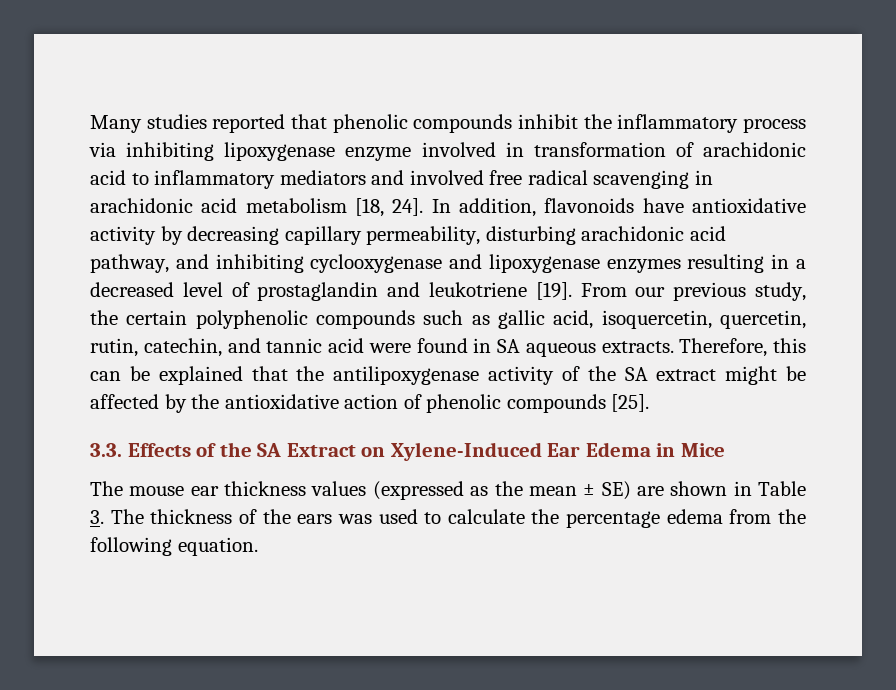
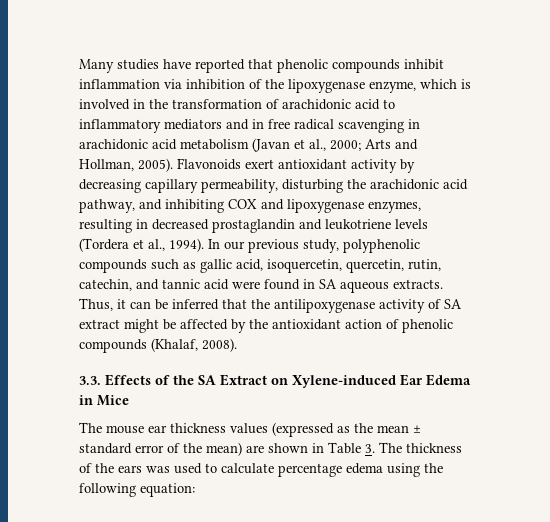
- Many studies reported that phenolic compounds inhibit the inflammatory process via inhibiting lipoxygenase enzyme involved in transformation of arachidonic acid to inflammatory mediators and involved free radical scavenging in arachidonic acid metabolism [18, 24]. In addition, flavonoids have antioxidative activity by decreasing capillary permeability, disturbing arachidonic acid pathway, and inhibiting cyclooxygenase and lipoxygenase enzymes resulting in a decreased level of prostaglandin and leukotriene [19]. From our previous study, the certain polyphenolic compounds such as gallic acid, isoquercetin, quercetin, rutin, catechin, and tannic acid were found in SA aqueous extracts.
+ Many studies have reported that phenolic compounds inhibit inflammation via inhibition of the lipoxygenase enzyme, which is involved in the transformation of arachidonic acid to inflammatory mediators and in free radical scavenging in arachidonic acid metabolism (Javan et al., 2000; Arts and Hollman, 2005). Flavonoids exert antioxidant activity by decreasing capillary permeability, disturbing the arachidonic acid pathway, and inhibiting COX and lipoxygenase enzymes, resulting in decreased prostaglandin and leukotriene levels (Tordera et al., 1994). In our previous study, polyphenolic compounds such as gallic acid, isoquercetin, quercetin, rutin, catechin, and tannic acid were found in SA aqueous extracts.
- Therefore, this can be explained that the antilipoxygenase activity of the SA extract might be affected by the antioxidative action of phenolic compounds [25].
+ Thus, it can be inferred that the antilipoxygenase activity of SA extract might be affected by the antioxidant action of phenolic compounds (Khalaf, 2008).
- 3.3. Effects of the SA Extract on Xylene-Induced Ear Edema in Mice
+ 3.3. Effects of the SA Extract on Xylene-induced Ear Edema in Mice
- The mouse ear thickness values (expressed as the mean ± SE) are shown in Table 3. The thickness of the ears was used to calculate the percentage edema from the following equation.
+ The mouse ear thickness values (expressed as the mean ± standard error of the mean) are shown in Table 3. The thickness of the ears was used to calculate percentage edema using the following equation:

